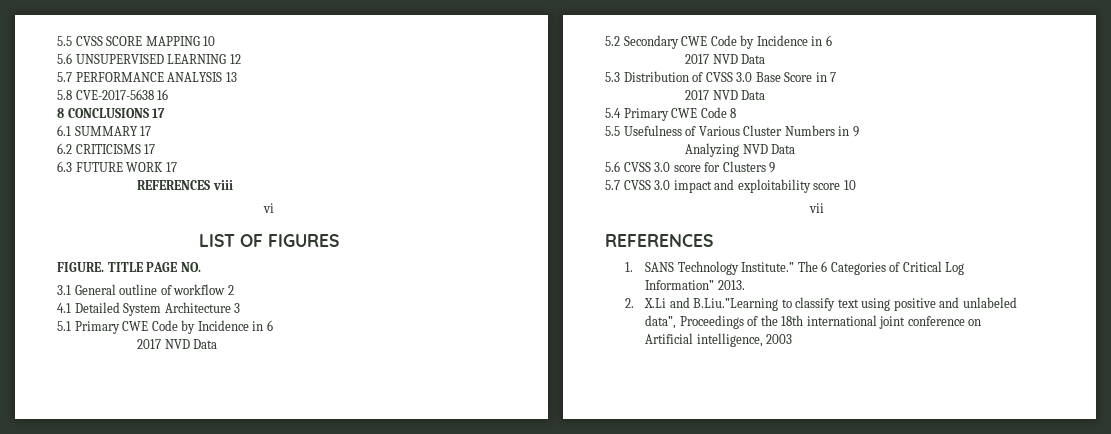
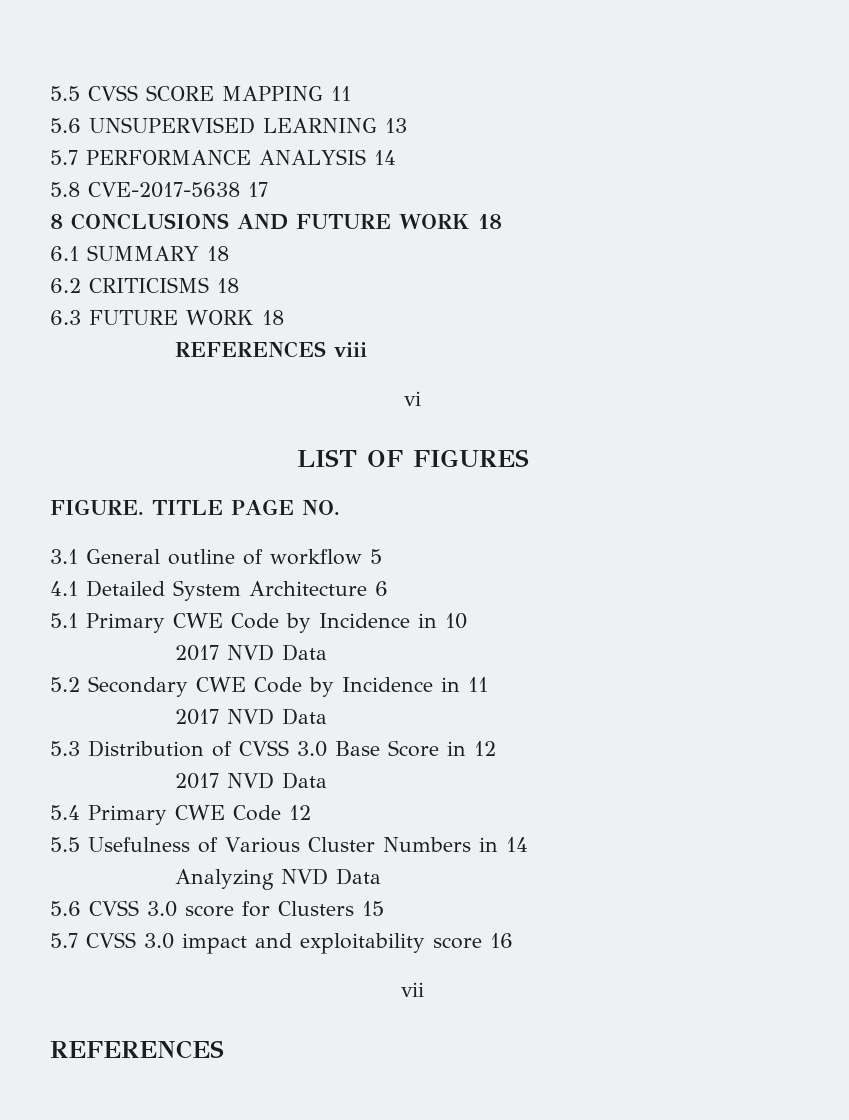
- 5.5 CVSS SCORE MAPPING 10
+ 5.5 CVSS SCORE MAPPING 11
- 5.6 UNSUPERVISED LEARNING 12
+ 5.6 UNSUPERVISED LEARNING 13
- 5.7 PERFORMANCE ANALYSIS 13
+ 5.7 PERFORMANCE ANALYSIS 14
- 5.8 CVE-2017-5638 16
+ 5.8 CVE-2017-5638 17
- 8 CONCLUSIONS 17
+ 8 CONCLUSIONS AND FUTURE WORK 18
- 6.1 SUMMARY 17
+ 6.1 SUMMARY 18
- 6.2 CRITICISMS 17
+ 6.2 CRITICISMS 18
- 6.3 FUTURE WORK 17
+ 6.3 FUTURE WORK 18
- 3.1 General outline of workflow 2
+ 3.1 General outline of workflow 5
- 4.1 Detailed System Architecture 3
+ 4.1 Detailed System Architecture 6
- 5.1 Primary CWE Code by Incidence in 6
+ 5.1 Primary CWE Code by Incidence in 10
- 5.2 Secondary CWE Code by Incidence in 6
+ 5.2 Secondary CWE Code by Incidence in 11
- 5.3 Distribution of CVSS 3.0 Base Score in 7
+ 5.3 Distribution of CVSS 3.0 Base Score in 12
- 5.4 Primary CWE Code 8
+ 5.4 Primary CWE Code 12
- 5.5 Usefulness of Various Cluster Numbers in 9
+ 5.5 Usefulness of Various Cluster Numbers in 14
- 5.6 CVSS 3.0 score for Clusters 9
+ 5.6 CVSS 3.0 score for Clusters 15
- 5.7 CVSS 3.0 impact and exploitability score 10
+ 5.7 CVSS 3.0 impact and exploitability score 16
- 1. SANS Technology Institute.” The 6 Categories of Critical Log Information” 2013.
- 2. X.Li and B.Liu.”Learning to classify text using positive and unlabeled data”, Proceedings of the 18th international joint conference on Artificial intelligence, 2003

